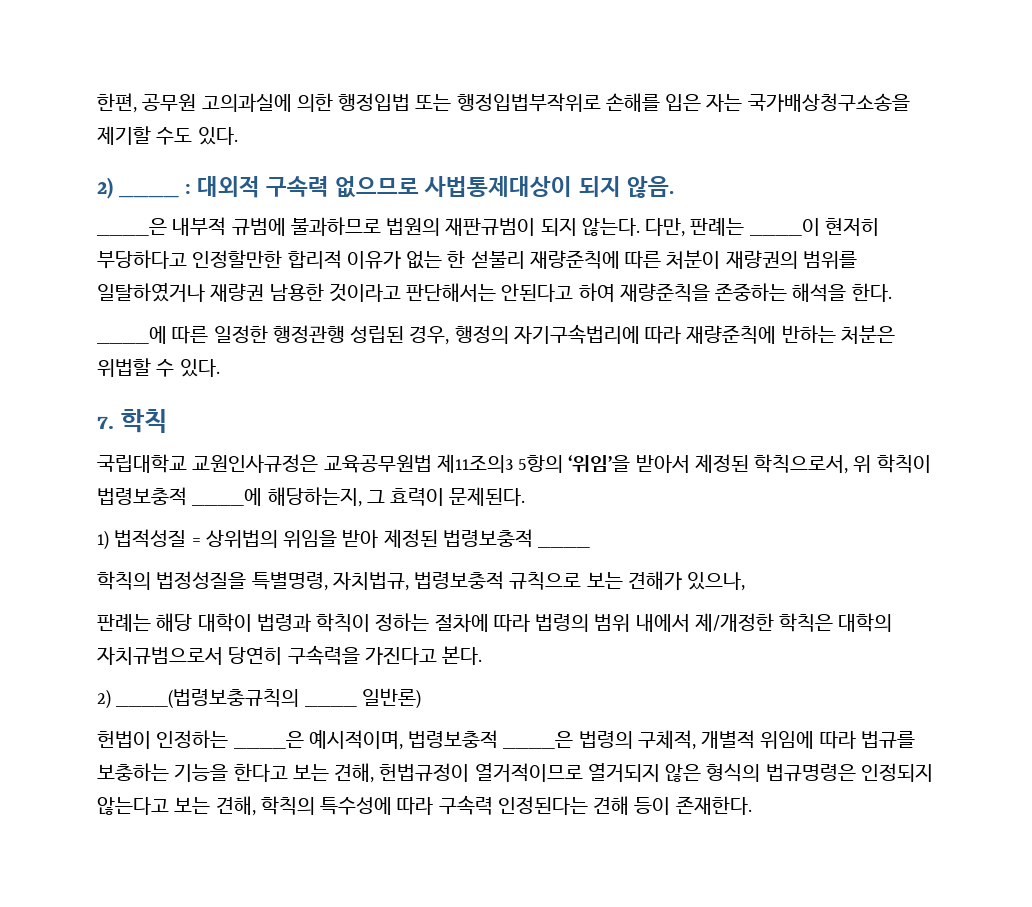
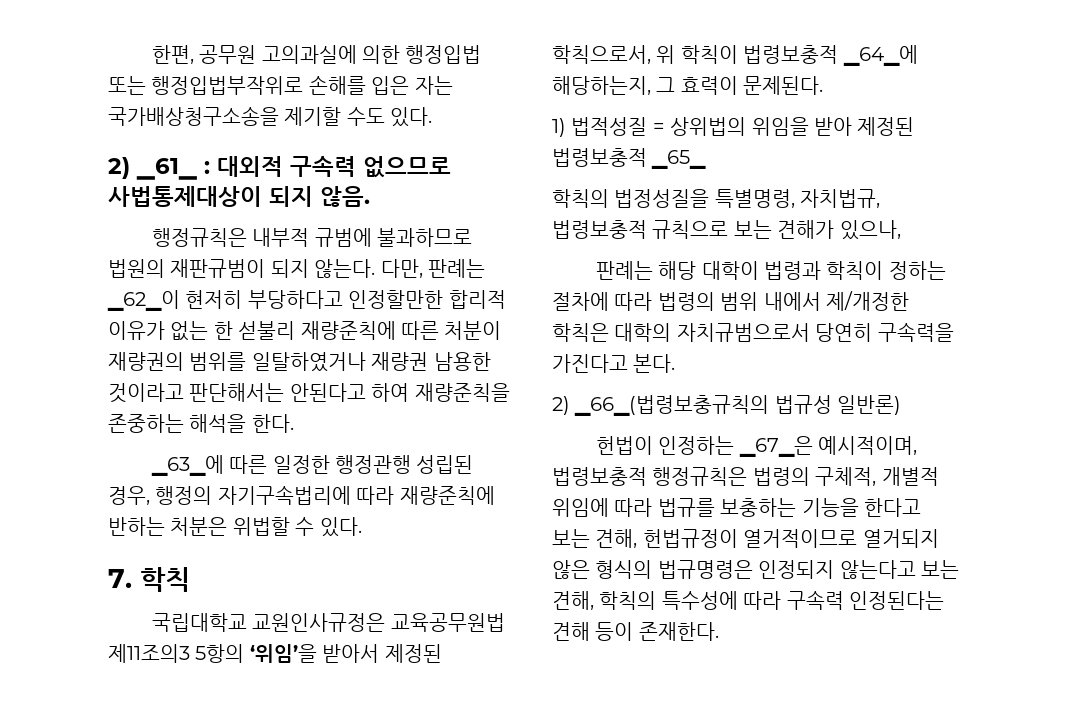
- 2) ____ : 대외적 구속력 없으므로 사법통제대상이 되지 않음.
+ 2) ▁61▁ : 대외적 구속력 없으므로 사법통제대상이 되지 않음.
- ____은 내부적 규범에 불과하므로 법원의 재판규범이 되지 않는다.
+ 행정규칙은 내부적 규범에 불과하므로 법원의 재판규범이 되지 않는다.
- 다만, 판례는 ____이 현저히 부당하다고 인정할만한 합리적 이유가 없는 한 섣불리 재량준칙에 따른 처분이 재량권의 범위를 일탈하였거나 재량권 남용한 것이라고 판단해서는 안된다고 하여 재량준칙을 존중하는 해석을 한다.
+ 다만, 판례는 ▁62▁이 현저히 부당하다고 인정할만한 합리적 이유가 없는 한 섣불리 재량준칙에 따른 처분이 재량권의 범위를 일탈하였거나 재량권 남용한 것이라고 판단해서는 안된다고 하여 재량준칙을 존중하는 해석을 한다.
- ____에 따른 일정한 행정관행 성립된 경우, 행정의 자기구속법리에 따라 재량준칙에 반하는 처분은 위법할 수 있다.
+ ▁63▁에 따른 일정한 행정관행 성립된 경우, 행정의 자기구속법리에 따라 재량준칙에 반하는 처분은 위법할 수 있다.
- 국립대학교 교원인사규정은 교육공무원법 제11조의3 5항의 ‘위임’을 받아서 제정된 학칙으로서, 위 학칙이 법령보충적 ____에 해당하는지, 그 효력이 문제된다.
+ 국립대학교 교원인사규정은 교육공무원법 제11조의3 5항의 ‘위임’을 받아서 제정된 학칙으로서, 위 학칙이 법령보충적 ▁64▁에 해당하는지, 그 효력이 문제된다.
- 1) 법적성질 = 상위법의 위임을 받아 제정된 법령보충적 ____
+ 1) 법적성질 = 상위법의 위임을 받아 제정된 법령보충적 ▁65▁
- 2) ____(법령보충규칙의 ____ 일반론)
+ 2) ▁66▁(법령보충규칙의 법규성 일반론)
- 헌법이 인정하는 ____은 예시적이며, 법령보충적 ____은 법령의 구체적, 개별적 위임에 따라 법규를 보충하는 기능을 한다고 보는 견해, 헌법규정이 열거적이므로 열거되지 않은 형식의 법규명령은 인정되지 않는다고 보는 견해, 학칙의 특수성에 따라 구속력 인정된다는 견해 등이 존재한다.
+ 헌법이 인정하는 ▁67▁은 예시적이며, 법령보충적 행정규칙은 법령의 구체적, 개별적 위임에 따라 법규를 보충하는 기능을 한다고 보는 견해, 헌법규정이 열거적이므로 열거되지 않은 형식의 법규명령은 인정되지 않는다고 보는 견해, 학칙의 특수성에 따라 구속력 인정된다는 견해 등이 존재한다.

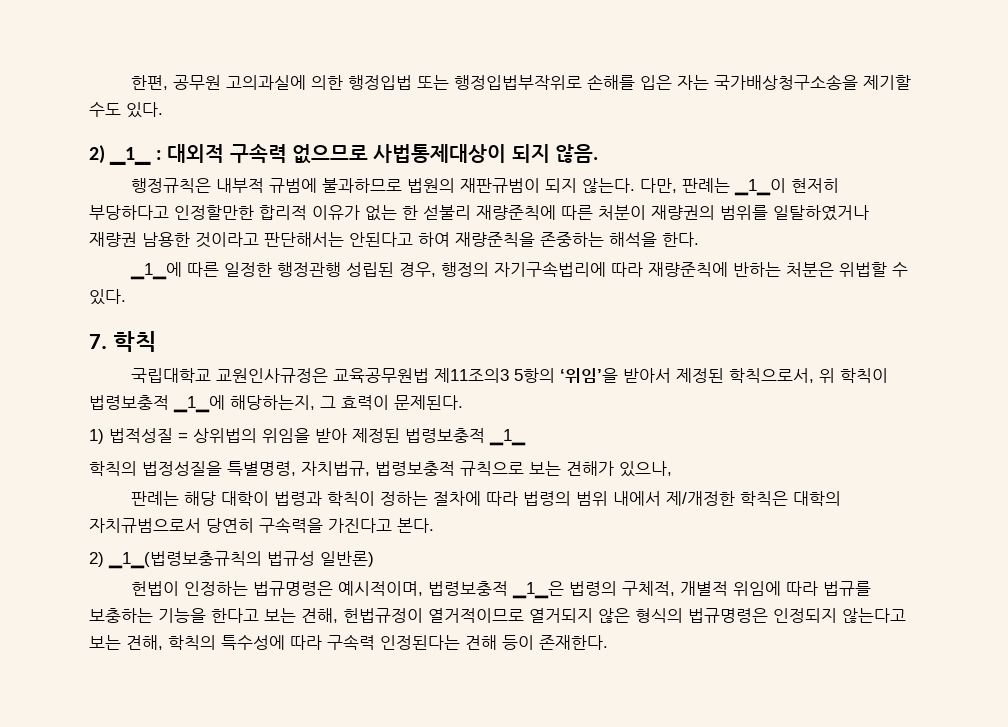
- 2) ▁61▁ : 대외적 구속력 없으므로 사법통제대상이 되지 않음.
+ 2) ▁1▁ : 대외적 구속력 없으므로 사법통제대상이 되지 않음.
- 다만, 판례는 ▁62▁이 현저히 부당하다고 인정할만한 합리적 이유가 없는 한 섣불리 재량준칙에 따른 처분이 재량권의 범위를 일탈하였거나 재량권 남용한 것이라고 판단해서는 안된다고 하여 재량준칙을 존중하는 해석을 한다.
+ 다만, 판례는 ▁1▁이 현저히 부당하다고 인정할만한 합리적 이유가 없는 한 섣불리 재량준칙에 따른 처분이 재량권의 범위를 일탈하였거나 재량권 남용한 것이라고 판단해서는 안된다고 하여 재량준칙을 존중하는 해석을 한다.
- ▁63▁에 따른 일정한 행정관행 성립된 경우, 행정의 자기구속법리에 따라 재량준칙에 반하는 처분은 위법할 수 있다.
+ ▁1▁에 따른 일정한 행정관행 성립된 경우, 행정의 자기구속법리에 따라 재량준칙에 반하는 처분은 위법할 수 있다.
- 국립대학교 교원인사규정은 교육공무원법 제11조의3 5항의 ‘위임’을 받아서 제정된 학칙으로서, 위 학칙이 법령보충적 ▁64▁에 해당하는지, 그 효력이 문제된다.
+ 국립대학교 교원인사규정은 교육공무원법 제11조의3 5항의 ‘위임’을 받아서 제정된 학칙으로서, 위 학칙이 법령보충적 ▁1▁에 해당하는지, 그 효력이 문제된다.
- 1) 법적성질 = 상위법의 위임을 받아 제정된 법령보충적 ▁65▁
+ 1) 법적성질 = 상위법의 위임을 받아 제정된 법령보충적 ▁1▁
- 2) ▁66▁(법령보충규칙의 법규성 일반론)
+ 2) ▁1▁(법령보충규칙의 법규성 일반론)
- 헌법이 인정하는 ▁67▁은 예시적이며, 법령보충적 행정규칙은 법령의 구체적, 개별적 위임에 따라 법규를 보충하는 기능을 한다고 보는 견해, 헌법규정이 열거적이므로 열거되지 않은 형식의 법규명령은 인정되지 않는다고 보는 견해, 학칙의 특수성에 따라 구속력 인정된다는 견해 등이 존재한다.
+ 헌법이 인정하는 법규명령은 예시적이며, 법령보충적 ▁1▁은 법령의 구체적, 개별적 위임에 따라 법규를 보충하는 기능을 한다고 보는 견해, 헌법규정이 열거적이므로 열거되지 않은 형식의 법규명령은 인정되지 않는다고 보는 견해, 학칙의 특수성에 따라 구속력 인정된다는 견해 등이 존재한다.

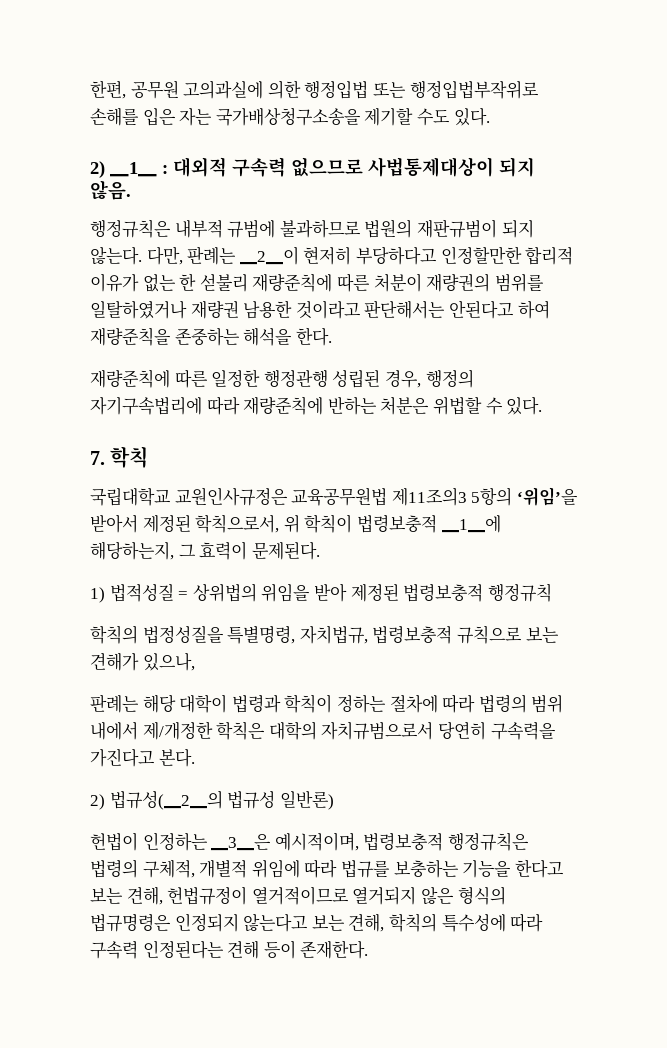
- 다만, 판례는 ▁1▁이 현저히 부당하다고 인정할만한 합리적 이유가 없는 한 섣불리 재량준칙에 따른 처분이 재량권의 범위를 일탈하였거나 재량권 남용한 것이라고 판단해서는 안된다고 하여 재량준칙을 존중하는 해석을 한다.
+ 다만, 판례는 ▁2▁이 현저히 부당하다고 인정할만한 합리적 이유가 없는 한 섣불리 재량준칙에 따른 처분이 재량권의 범위를 일탈하였거나 재량권 남용한 것이라고 판단해서는 안된다고 하여 재량준칙을 존중하는 해석을 한다.
- ▁1▁에 따른 일정한 행정관행 성립된 경우, 행정의 자기구속법리에 따라 재량준칙에 반하는 처분은 위법할 수 있다.
+ 재량준칙에 따른 일정한 행정관행 성립된 경우, 행정의 자기구속법리에 따라 재량준칙에 반하는 처분은 위법할 수 있다.
- 1) 법적성질 = 상위법의 위임을 받아 제정된 법령보충적 ▁1▁
+ 1) 법적성질 = 상위법의 위임을 받아 제정된 법령보충적 행정규칙
- 2) ▁1▁(법령보충규칙의 법규성 일반론)
+ 2) 법규성(▁2▁의 법규성 일반론)
- 헌법이 인정하는 법규명령은 예시적이며, 법령보충적 ▁1▁은 법령의 구체적, 개별적 위임에 따라 법규를 보충하는 기능을 한다고 보는 견해, 헌법규정이 열거적이므로 열거되지 않은 형식의 법규명령은 인정되지 않는다고 보는 견해, 학칙의 특수성에 따라 구속력 인정된다는 견해 등이 존재한다.
+ 헌법이 인정하는 ▁3▁은 예시적이며, 법령보충적 행정규칙은 법령의 구체적, 개별적 위임에 따라 법규를 보충하는 기능을 한다고 보는 견해, 헌법규정이 열거적이므로 열거되지 않은 형식의 법규명령은 인정되지 않는다고 보는 견해, 학칙의 특수성에 따라 구속력 인정된다는 견해 등이 존재한다.

